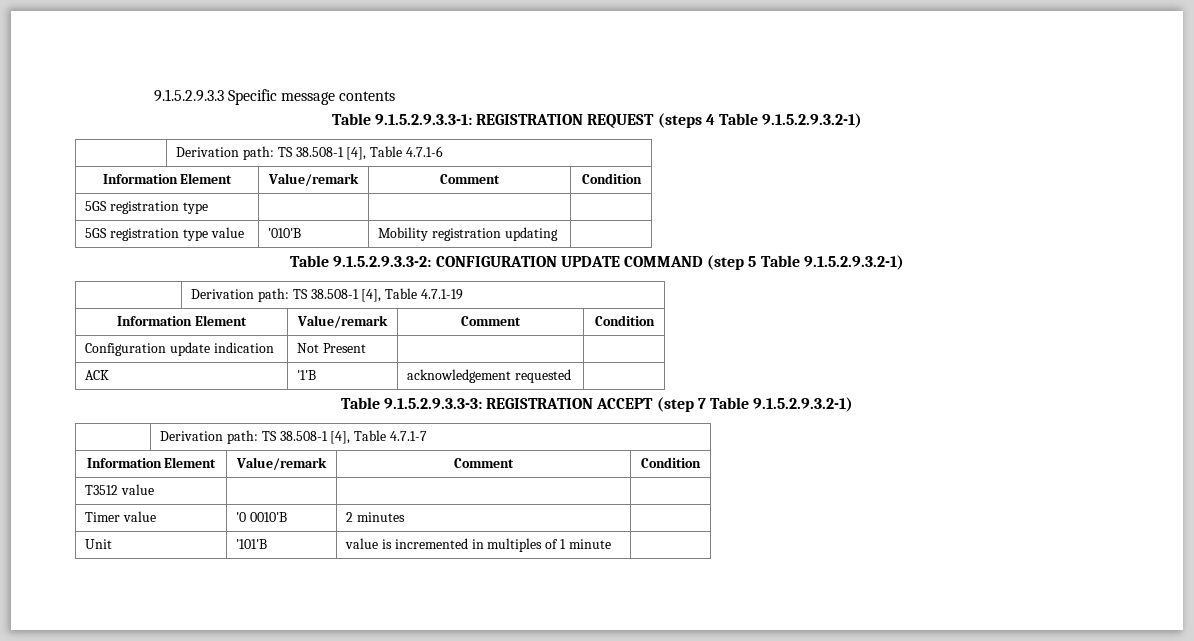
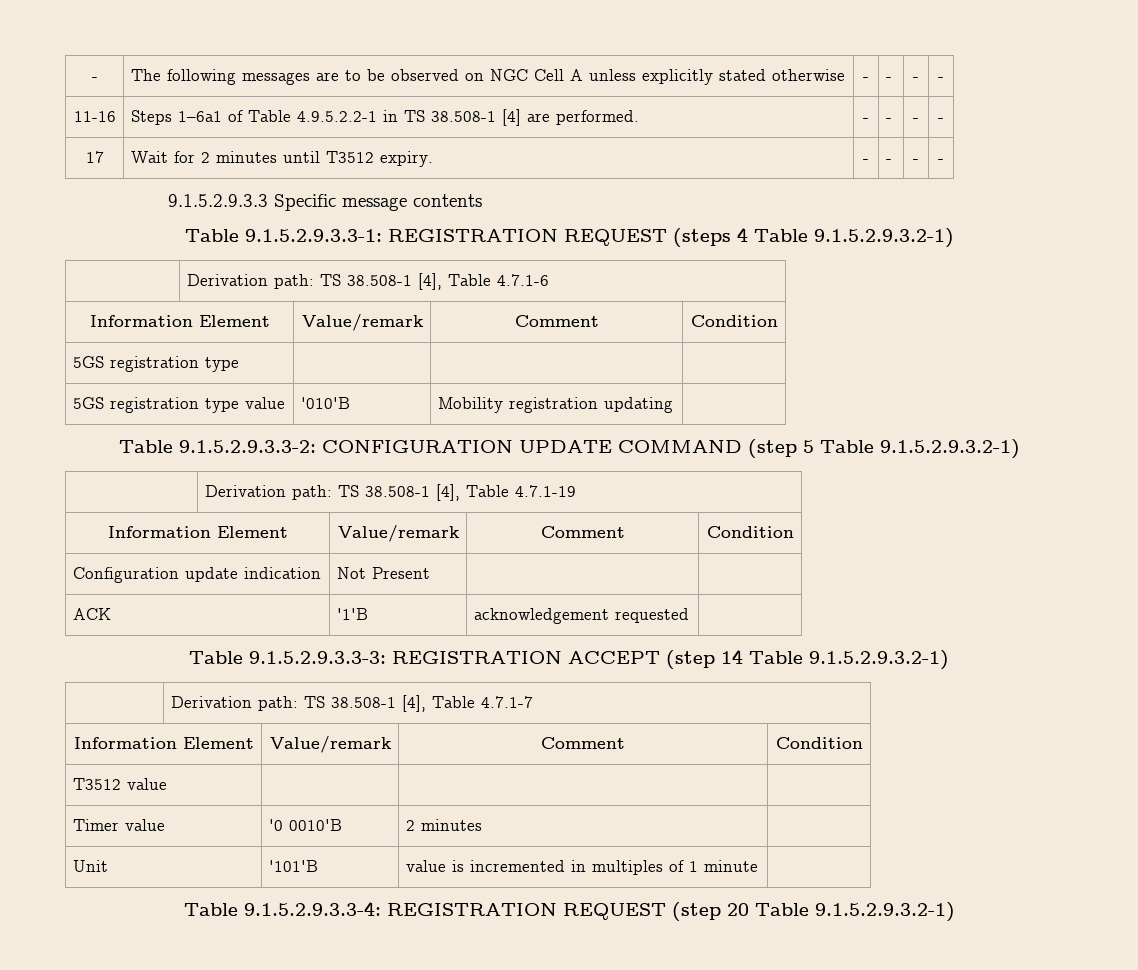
+ - | The following messages are to be observed on NGC Cell A unless explicitly stated otherwise | - | - | - | -
+ 11-16 | Steps 1–6a1 of Table 4.9.5.2.2-1 in TS 38.508-1 [4] are performed. | - | - | - | -
+ 17 | Wait for 2 minutes until T3512 expiry. | - | - | - | -
- Table 9.1.5.2.9.3.3-3: REGISTRATION ACCEPT (step 7 Table 9.1.5.2.9.3.2-1)
+ Table 9.1.5.2.9.3.3-3: REGISTRATION ACCEPT (step 14 Table 9.1.5.2.9.3.2-1)
+ Table 9.1.5.2.9.3.3-4: REGISTRATION REQUEST (step 20 Table 9.1.5.2.9.3.2-1)

